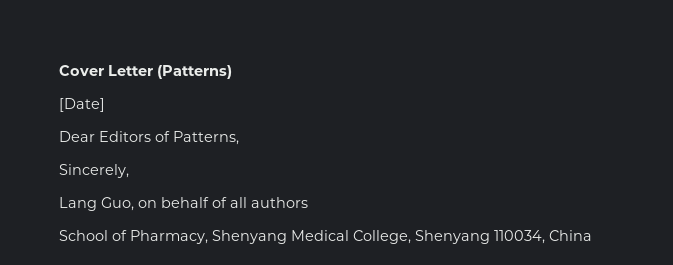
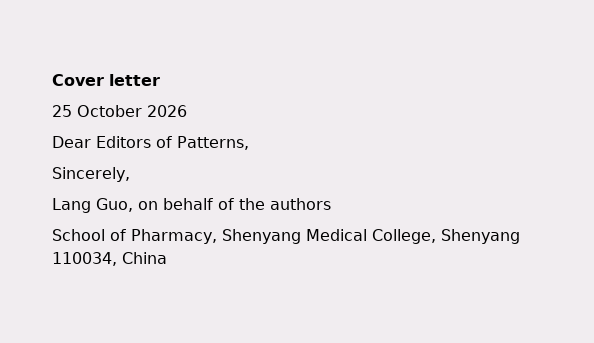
- Cover Letter (Patterns)
- [Date]
+ Cover letter
+ 25 October 2026
- Lang Guo, on behalf of all authors
+ Lang Guo, on behalf of the authors

